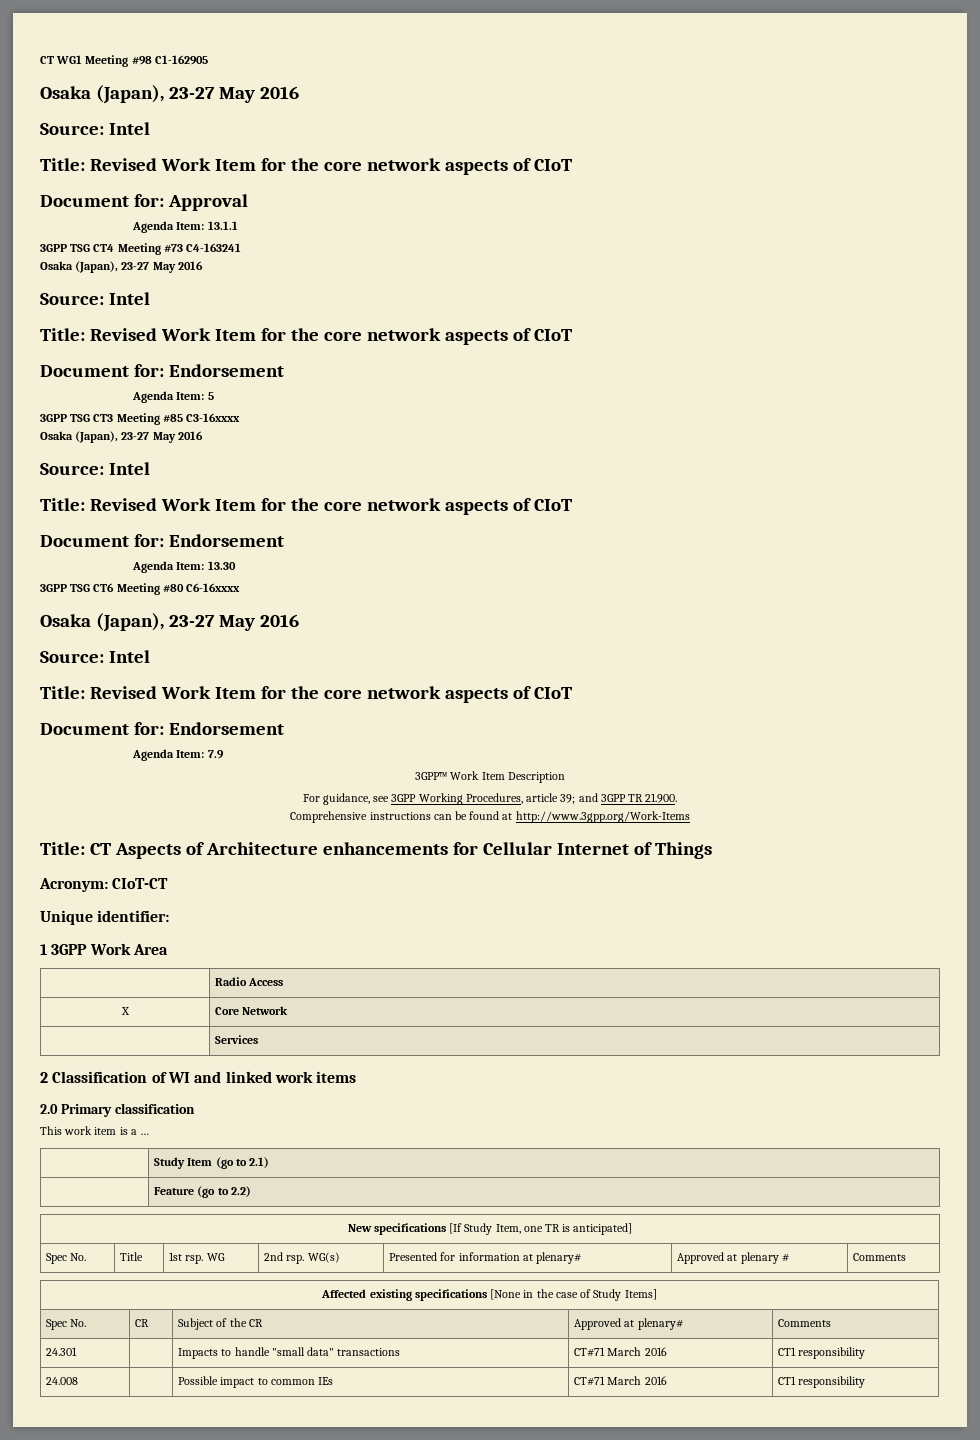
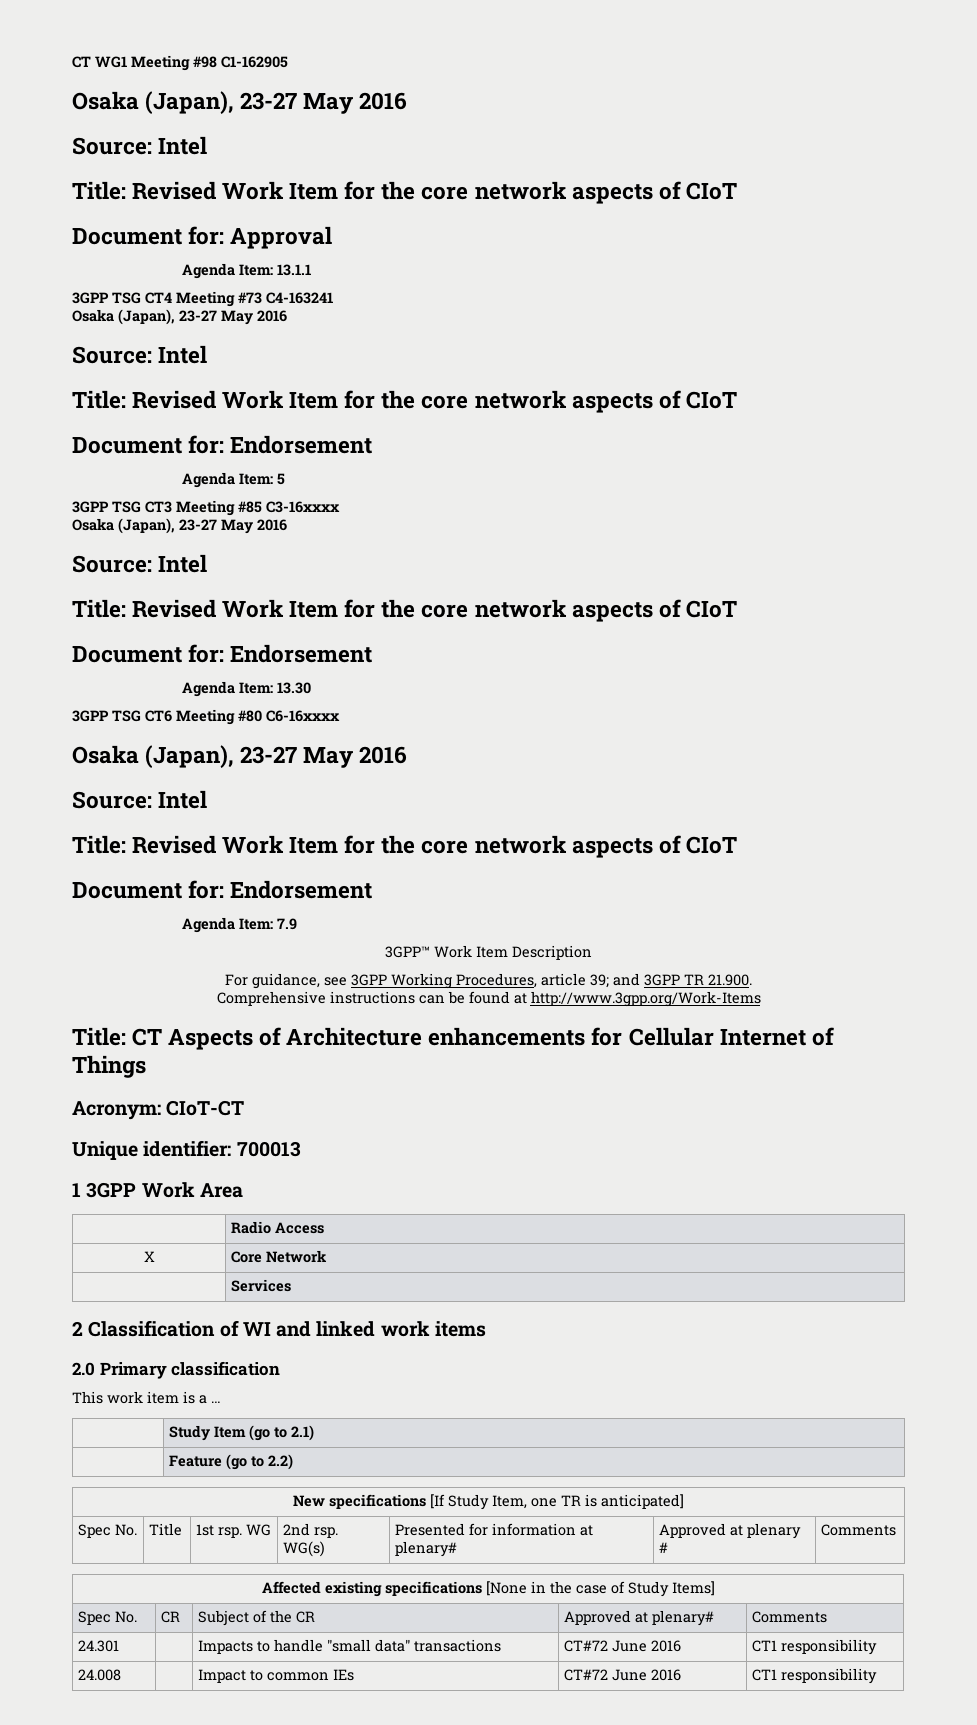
- Unique identifier:
+ Unique identifier: 700013
- 24.301 | | Impacts to handle "small data" transactions | CT#71 March 2016 | CT1 responsibility
+ 24.301 | | Impacts to handle "small data" transactions | CT#72 June 2016 | CT1 responsibility
- 24.008 | | Possible impact to common IEs | CT#71 March 2016 | CT1 responsibility
+ 24.008 | | Impact to common IEs | CT#72 June 2016 | CT1 responsibility

